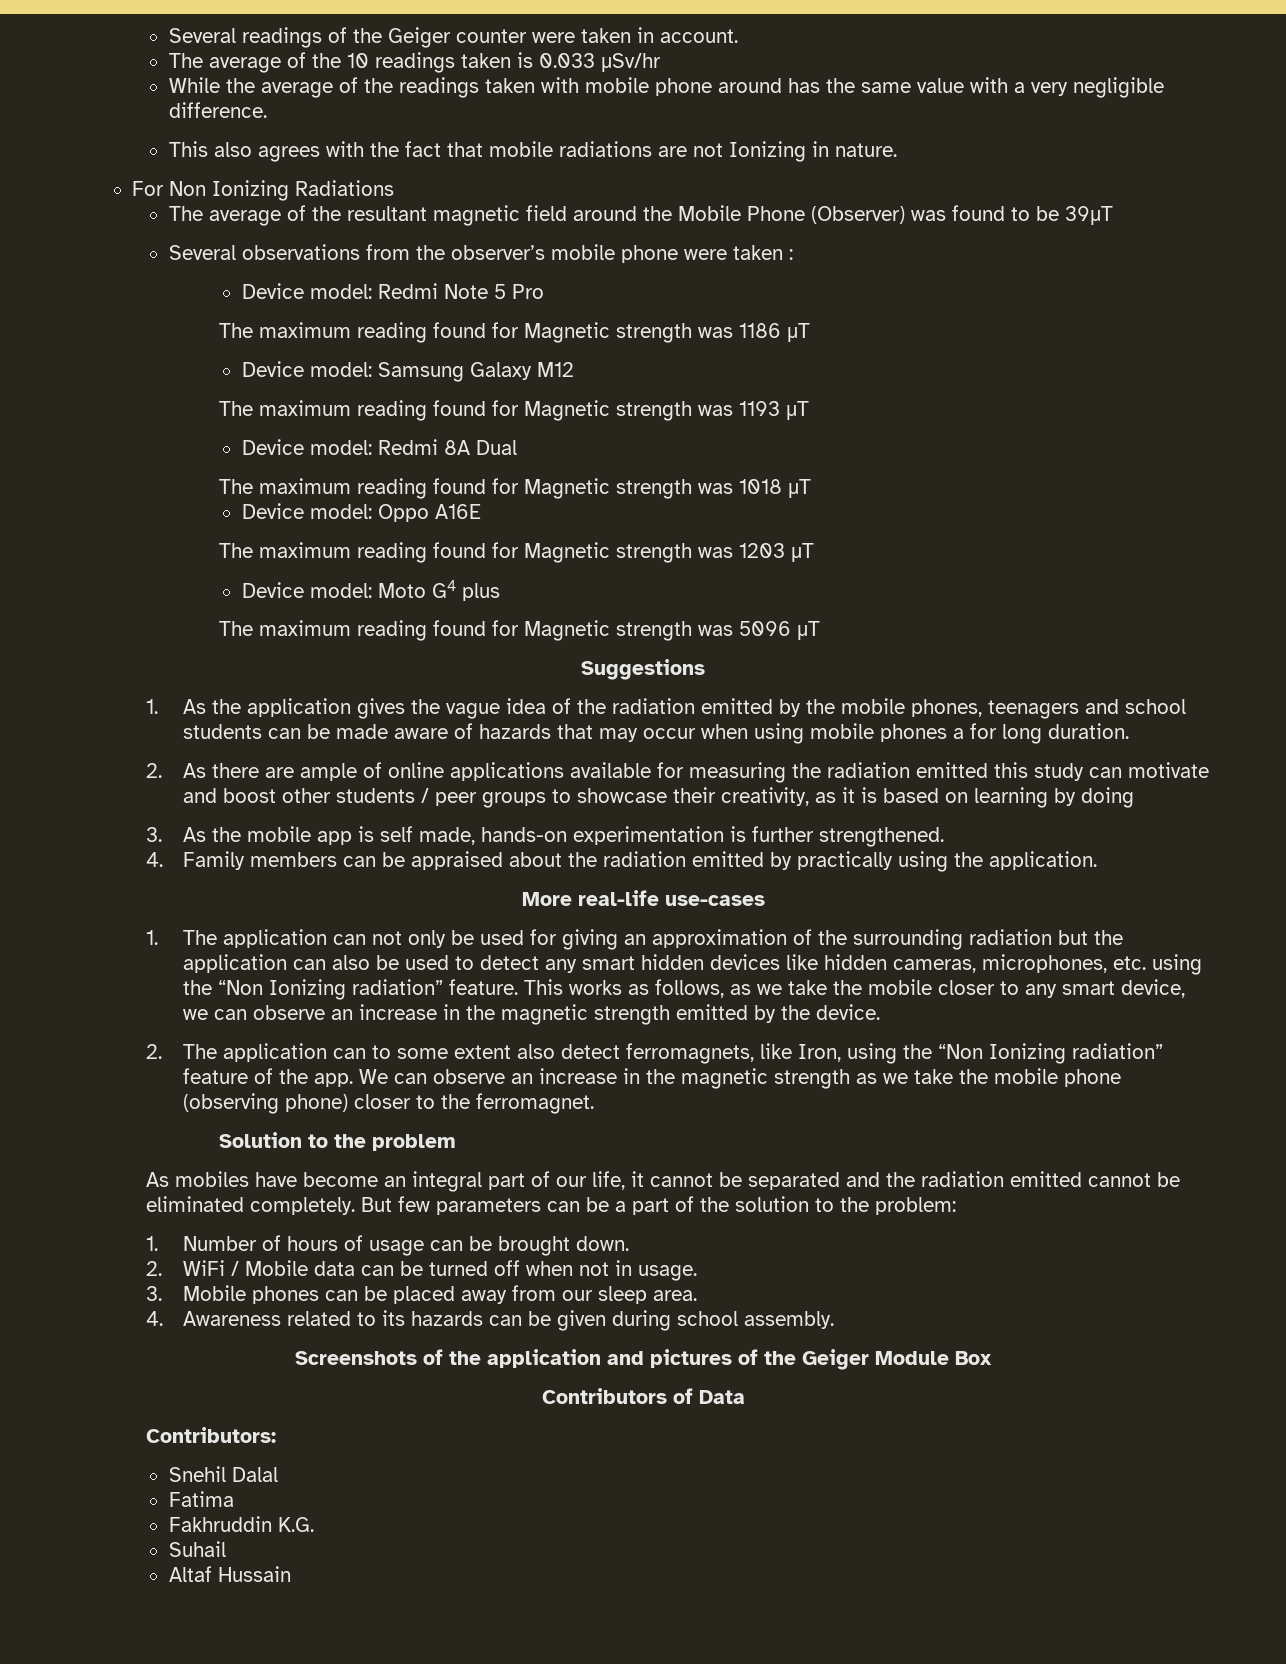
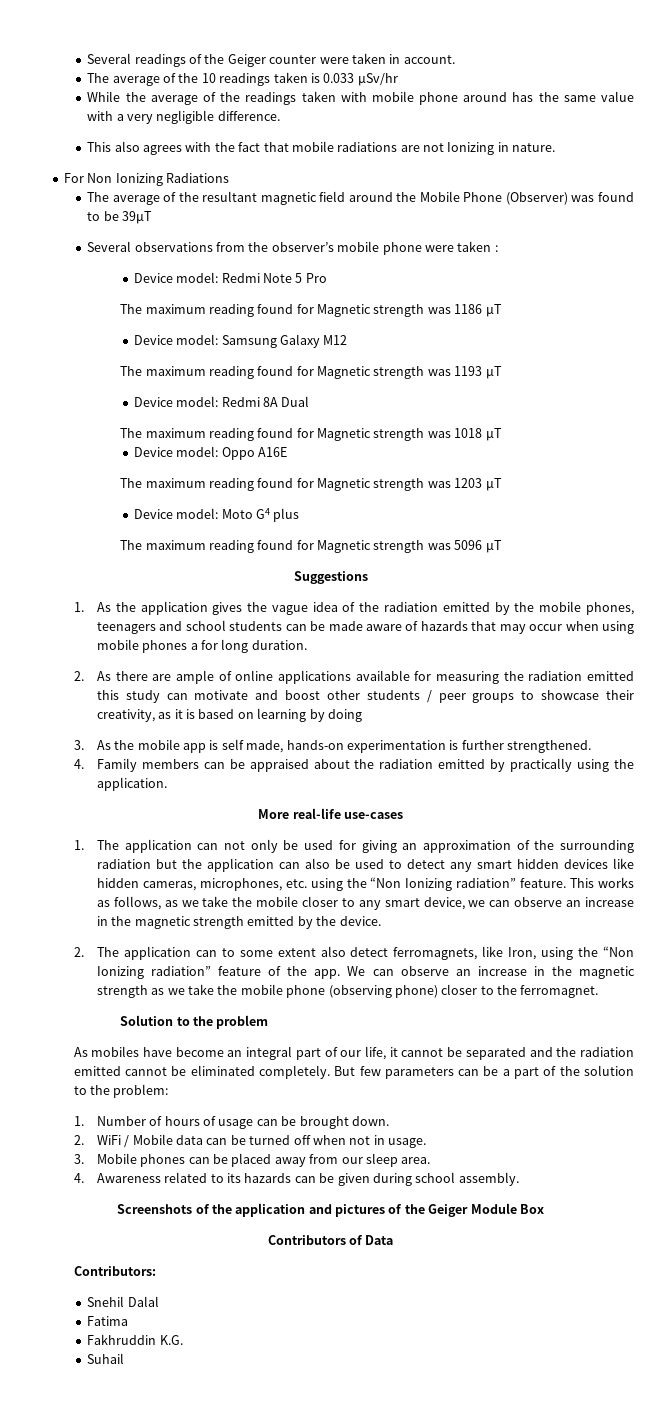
- Altaf Hussain

